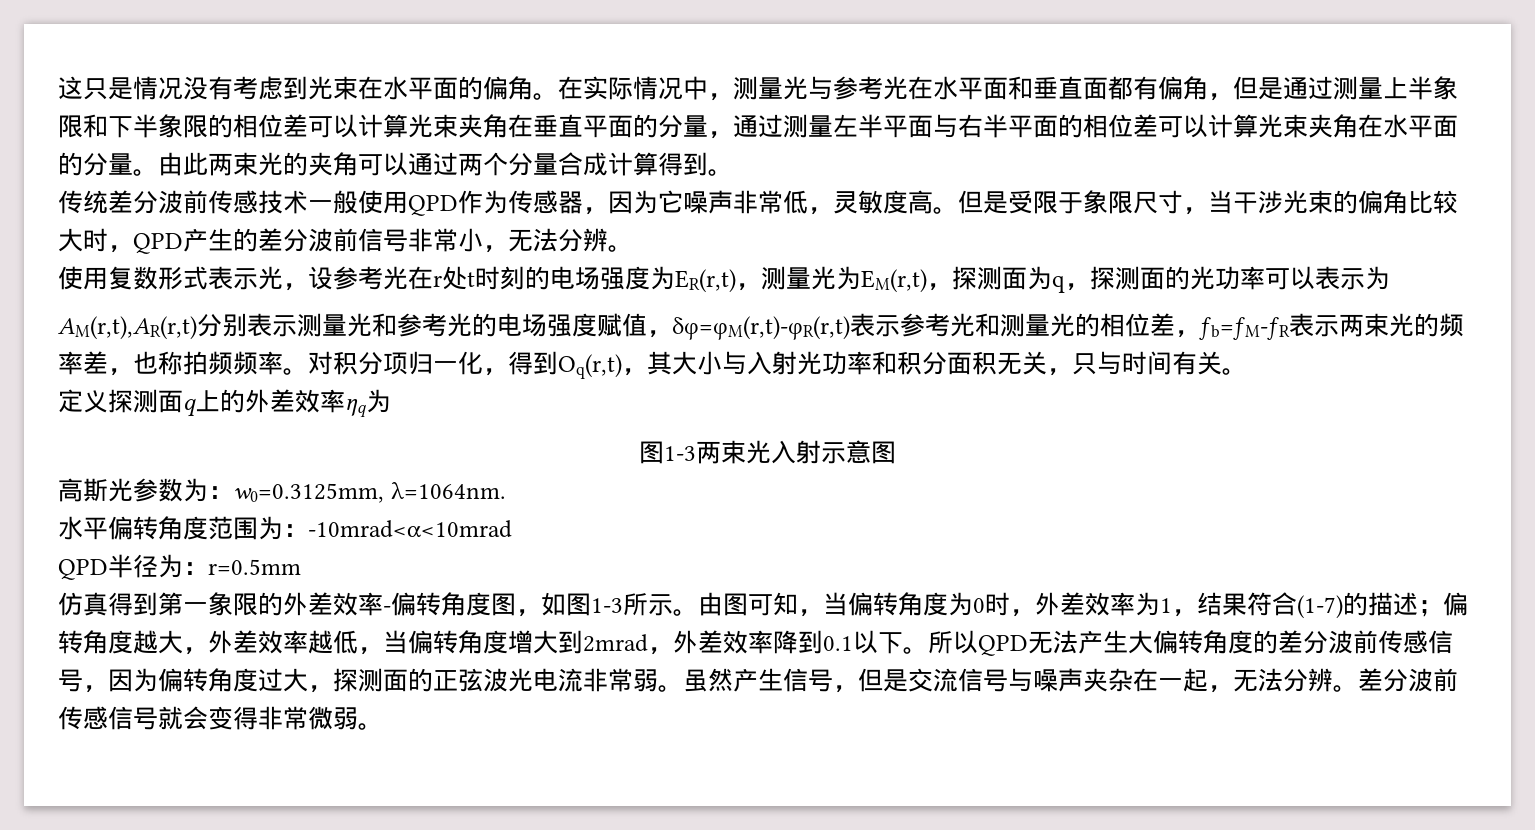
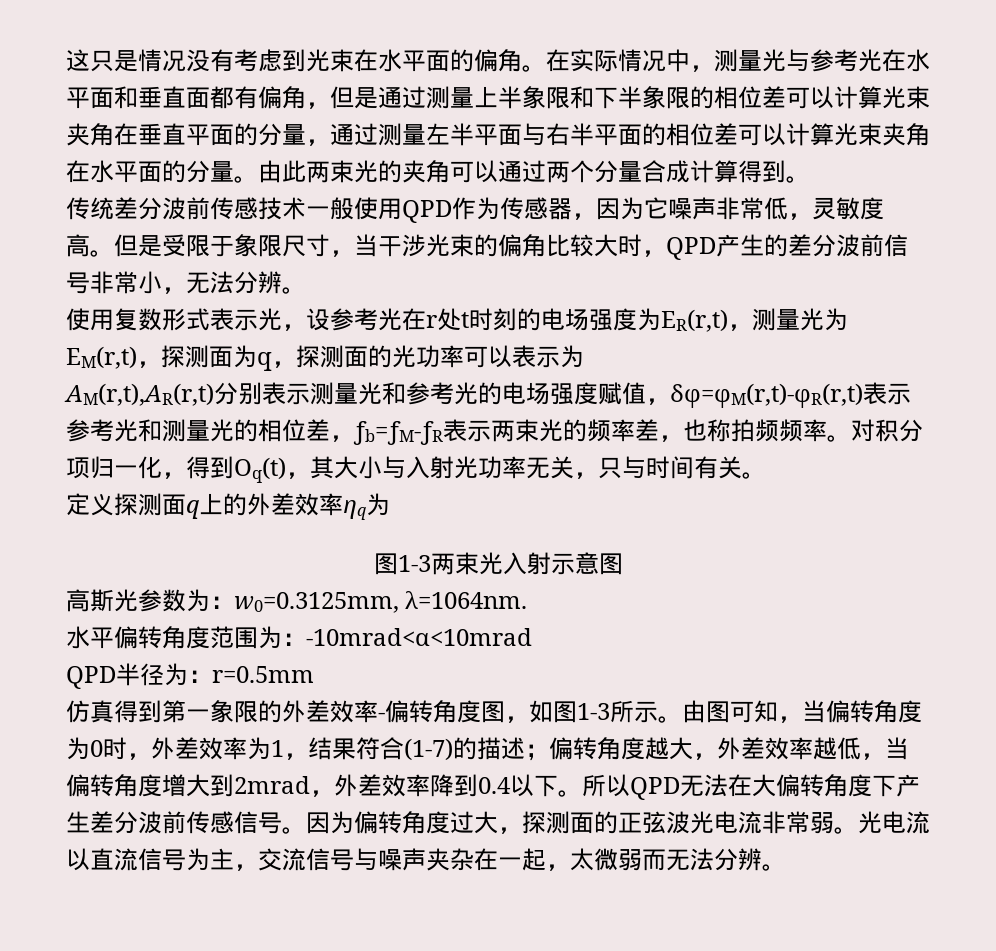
- 对积分项归一化，得到Oq(r,t)，其大小与入射光功率和积分面积无关，只与时间有关。
+ 对积分项归一化，得到Oq(t)，其大小与入射光功率无关，只与时间有关。
- 由图可知，当偏转角度为0时，外差效率为1，结果符合(1-7)的描述；偏转角度越大，外差效率越低，当偏转角度增大到2mrad，外差效率降到0.1以下。
+ 由图可知，当偏转角度为0时，外差效率为1，结果符合(1-7)的描述；偏转角度越大，外差效率越低，当偏转角度增大到2mrad，外差效率降到0.4以下。
- 所以QPD无法产生大偏转角度的差分波前传感信号，因为偏转角度过大，探测面的正弦波光电流非常弱。
+ 所以QPD无法在大偏转角度下产生差分波前传感信号。因为偏转角度过大，探测面的正弦波光电流非常弱。
- 虽然产生信号，但是交流信号与噪声夹杂在一起，无法分辨。差分波前传感信号就会变得非常微弱。
+ 光电流以直流信号为主，交流信号与噪声夹杂在一起，太微弱而无法分辨。

